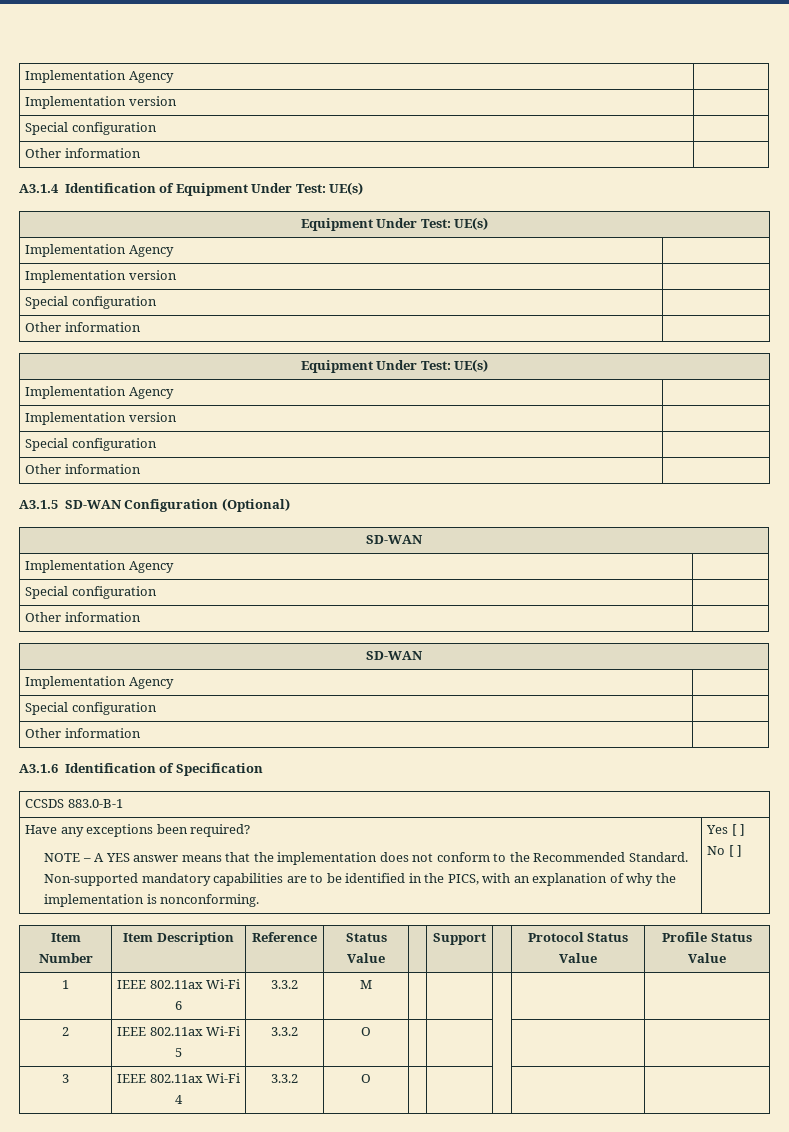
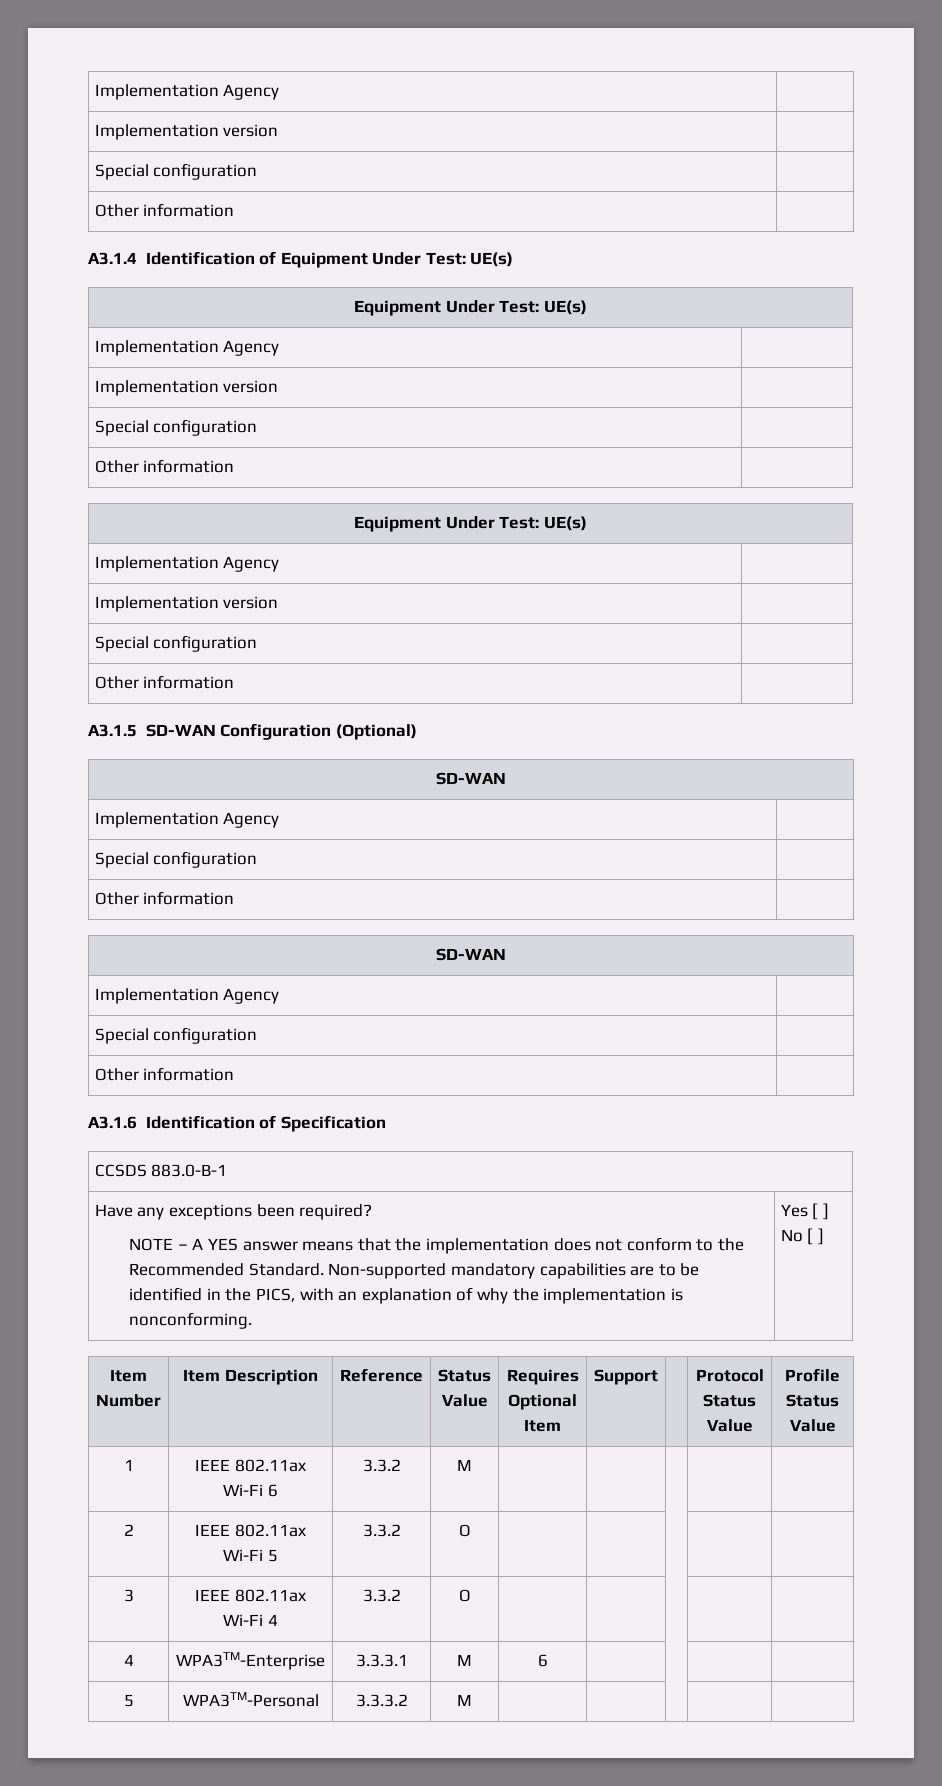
- Item Number | Item Description | Reference | Status Value | | Support | | Protocol Status Value | Profile Status Value
+ Item Number | Item Description | Reference | Status Value | Requires Optional Item | Support | | Protocol Status Value | Profile Status Value
+ 4 | WPA3TM-Enterprise | 3.3.3.1 | M | 6 | | | |
+ 5 | WPA3TM-Personal | 3.3.3.2 | M | | | | |

